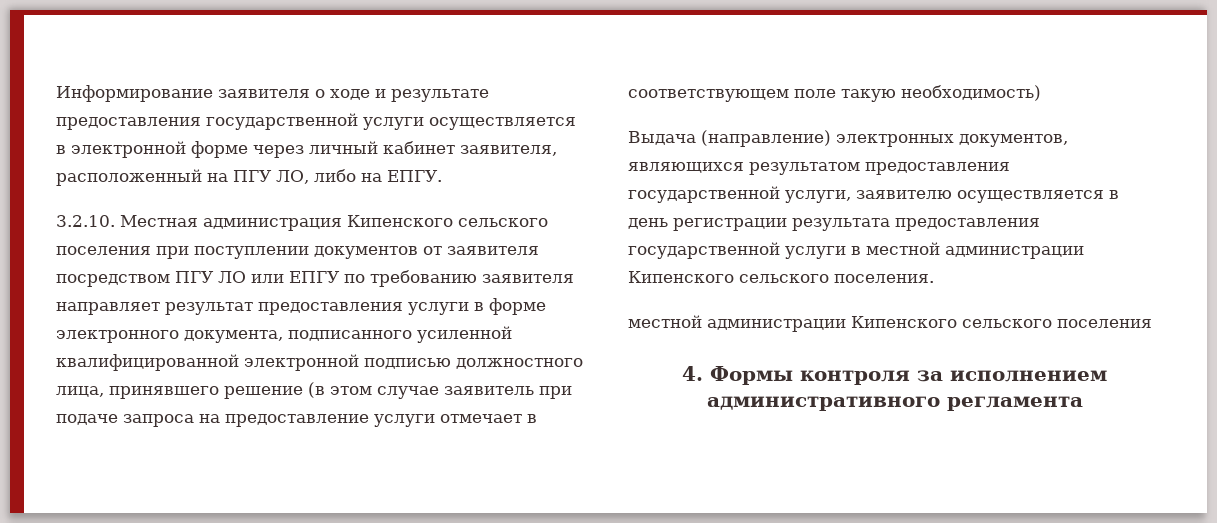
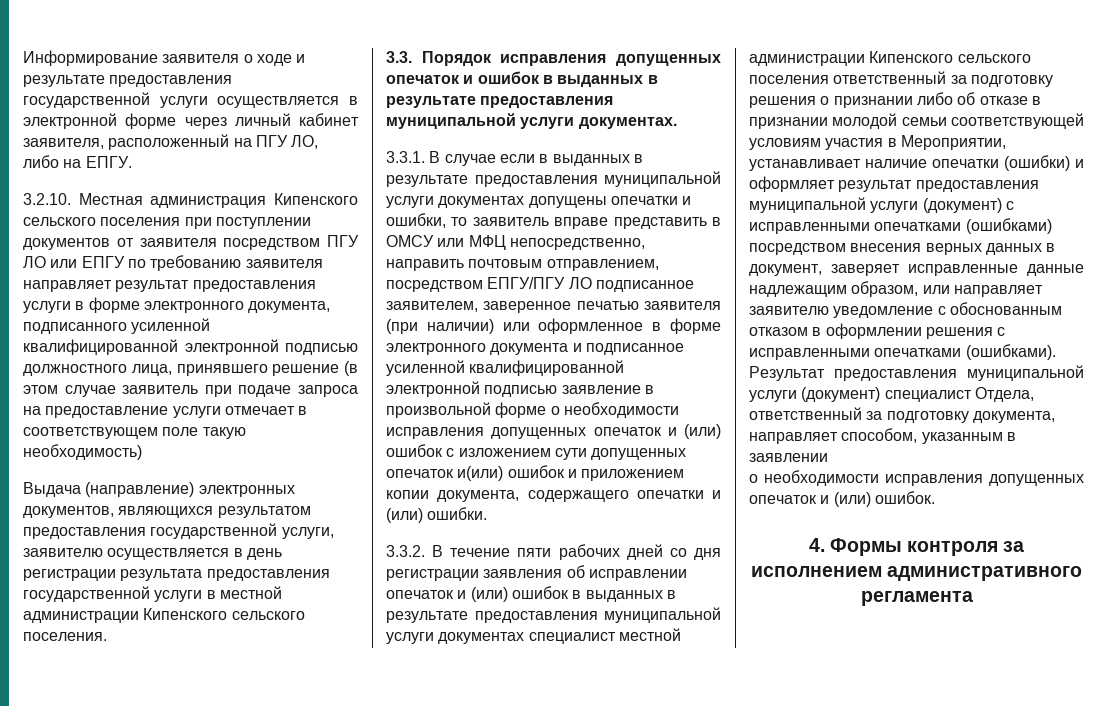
- местной администрации Кипенского сельского поселения
+ 3.3. Порядок исправления допущенных опечаток и ошибок в выданных в результате предоставления муниципальной услуги документах.
+ 3.3.1. В случае если в выданных в результате предоставления муниципальной услуги документах допущены опечатки и ошибки, то заявитель вправе представить в ОМСУ или МФЦ непосредственно, направить почтовым отправлением, посредством ЕПГУ/ПГУ ЛО подписанное заявителем, заверенное печатью заявителя (при наличии) или оформленное в форме электронного документа и подписанное усиленной квалифицированной электронной подписью заявление в произвольной форме о необходимости исправления допущенных опечаток и (или) ошибок с изложением сути допущенных опечаток и(или) ошибок и приложением копии документа, содержащего опечатки и (или) ошибки.
+ 3.3.2. В течение пяти рабочих дней со дня регистрации заявления об исправлении опечаток и (или) ошибок в выданных в результате предоставления муниципальной услуги документах специалист местной администрации Кипенского сельского поселения ответственный за подготовку решения о признании либо об отказе в признании молодой семьи соответствующей условиям участия в Мероприятии, устанавливает наличие опечатки (ошибки) и оформляет результат предоставления муниципальной услуги (документ) с исправленными опечатками (ошибками) посредством внесения верных данных в документ, заверяет исправленные данные надлежащим образом, или направляет заявителю уведомление с обоснованным отказом в оформлении решения с исправленными опечатками (ошибками). Результат предоставления муниципальной услуги (документ) специалист Отдела, ответственный за подготовку документа, направляет способом, указанным в заявлении
+ о необходимости исправления допущенных опечаток и (или) ошибок.

